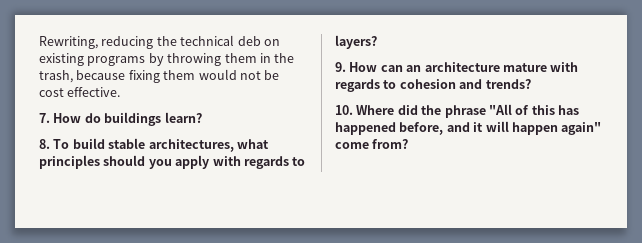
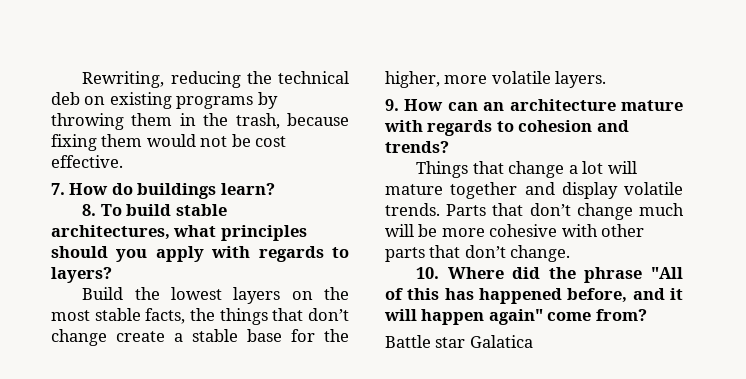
+ Build the lowest layers on the most stable facts, the things that don’t change create a stable base for the higher, more volatile layers.
+ Things that change a lot will mature together and display volatile trends. Parts that don’t change much will be more cohesive with other parts that don’t change.
+ Battle star Galatica

